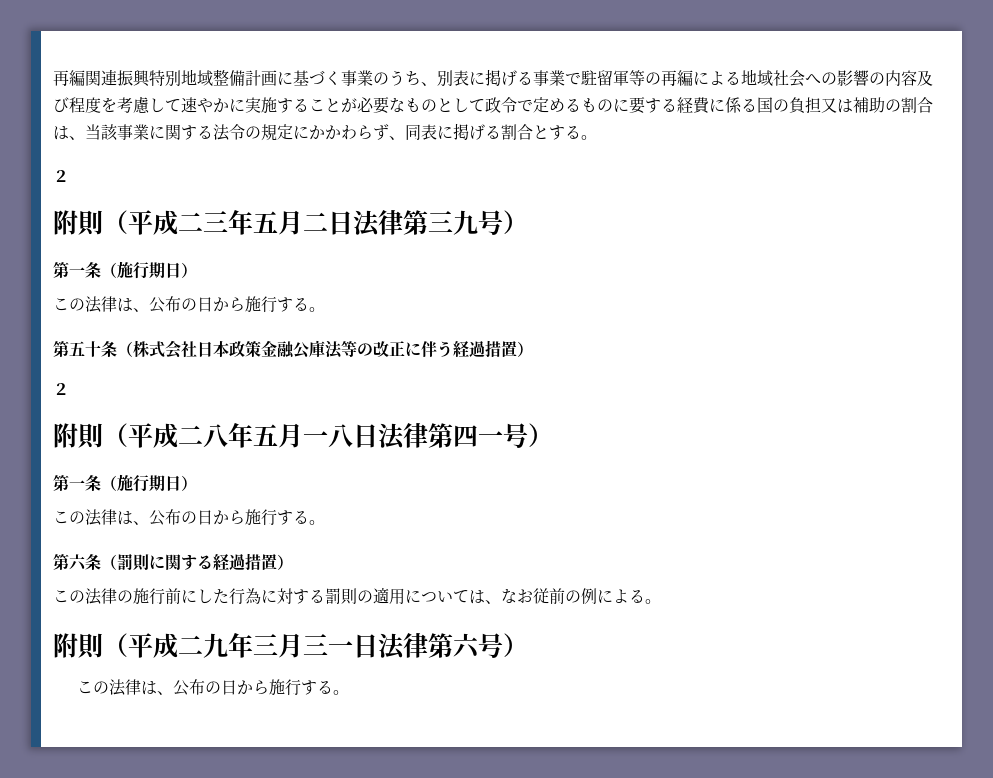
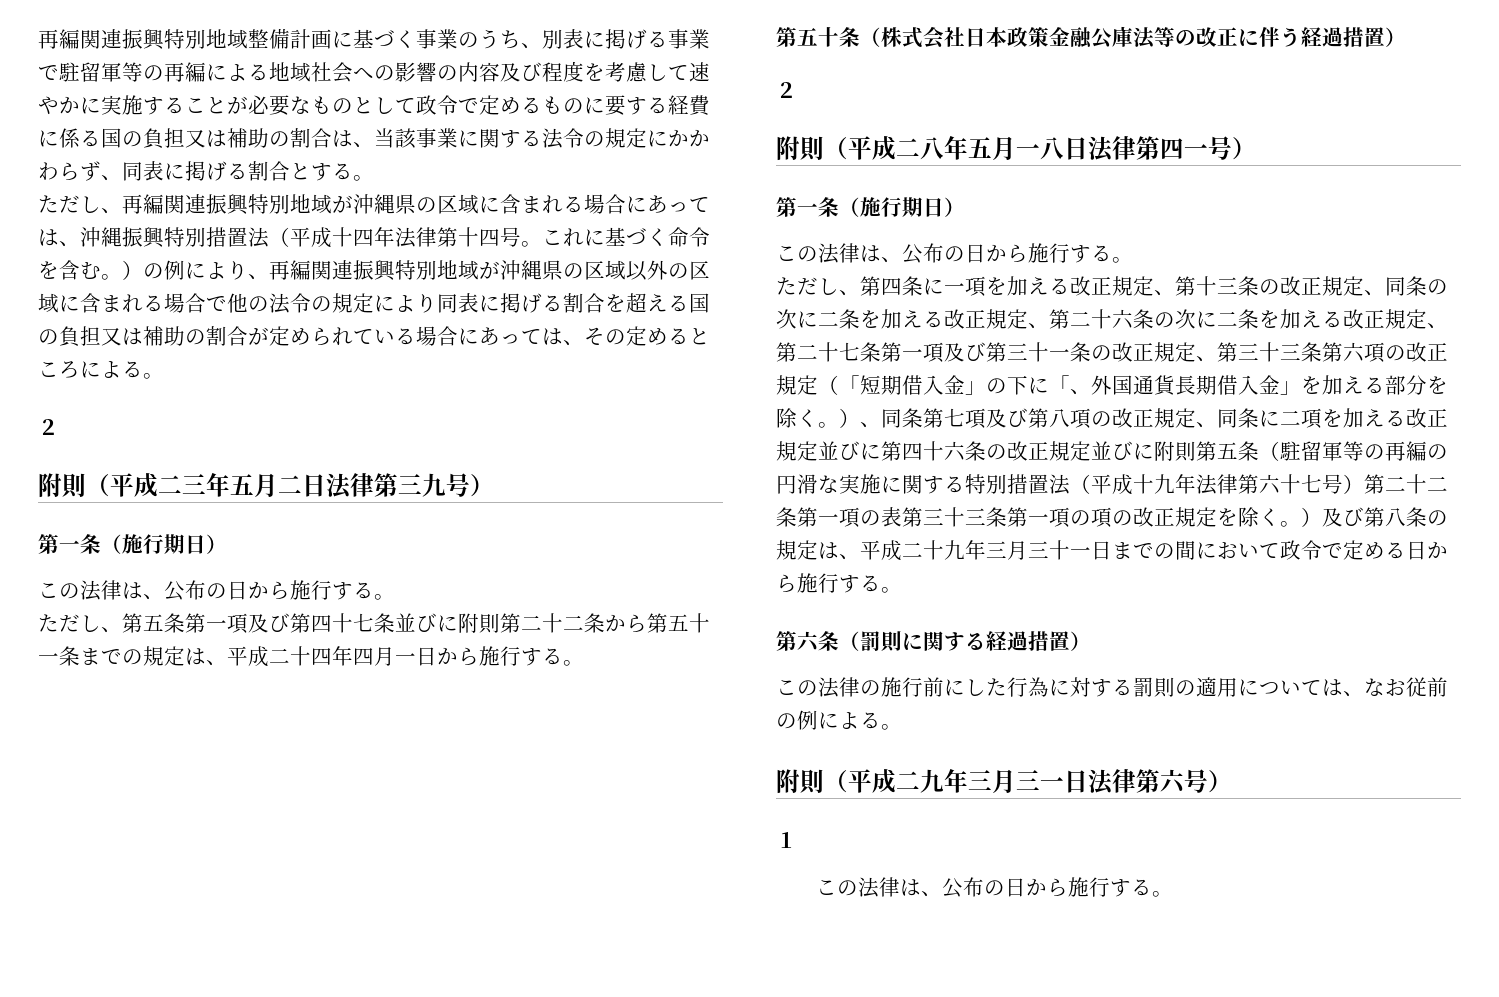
+ ただし、再編関連振興特別地域が沖縄県の区域に含まれる場合にあっては、沖縄振興特別措置法（平成十四年法律第十四号。これに基づく命令を含む。）の例により、再編関連振興特別地域が沖縄県の区域以外の区域に含まれる場合で他の法令の規定により同表に掲げる割合を超える国の負担又は補助の割合が定められている場合にあっては、その定めるところによる。
+ ただし、第五条第一項及び第四十七条並びに附則第二十二条から第五十一条までの規定は、平成二十四年四月一日から施行する。
+ ただし、第四条に一項を加える改正規定、第十三条の改正規定、同条の次に二条を加える改正規定、第二十六条の次に二条を加える改正規定、第二十七条第一項及び第三十一条の改正規定、第三十三条第六項の改正規定（「短期借入金」の下に「、外国通貨長期借入金」を加える部分を除く。）、同条第七項及び第八項の改正規定、同条に二項を加える改正規定並びに第四十六条の改正規定並びに附則第五条（駐留軍等の再編の円滑な実施に関する特別措置法（平成十九年法律第六十七号）第二十二条第一項の表第三十三条第一項の項の改正規定を除く。）及び第八条の規定は、平成二十九年三月三十一日までの間において政令で定める日から施行する。
+ １

